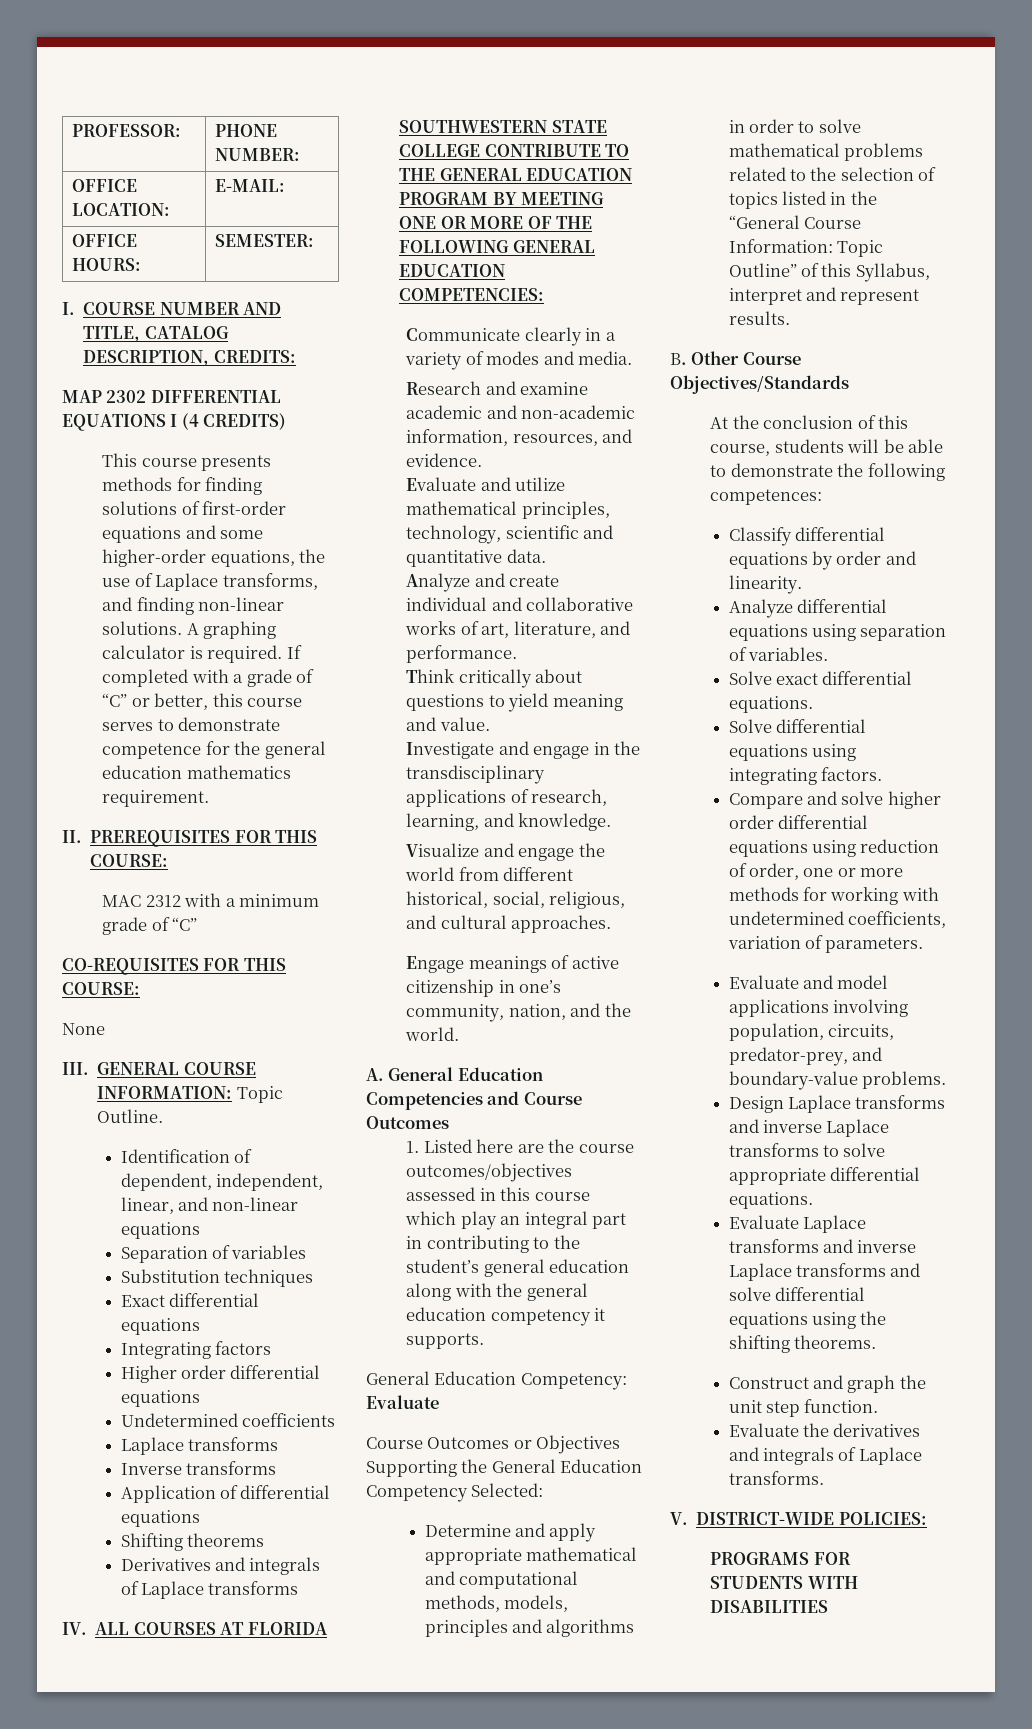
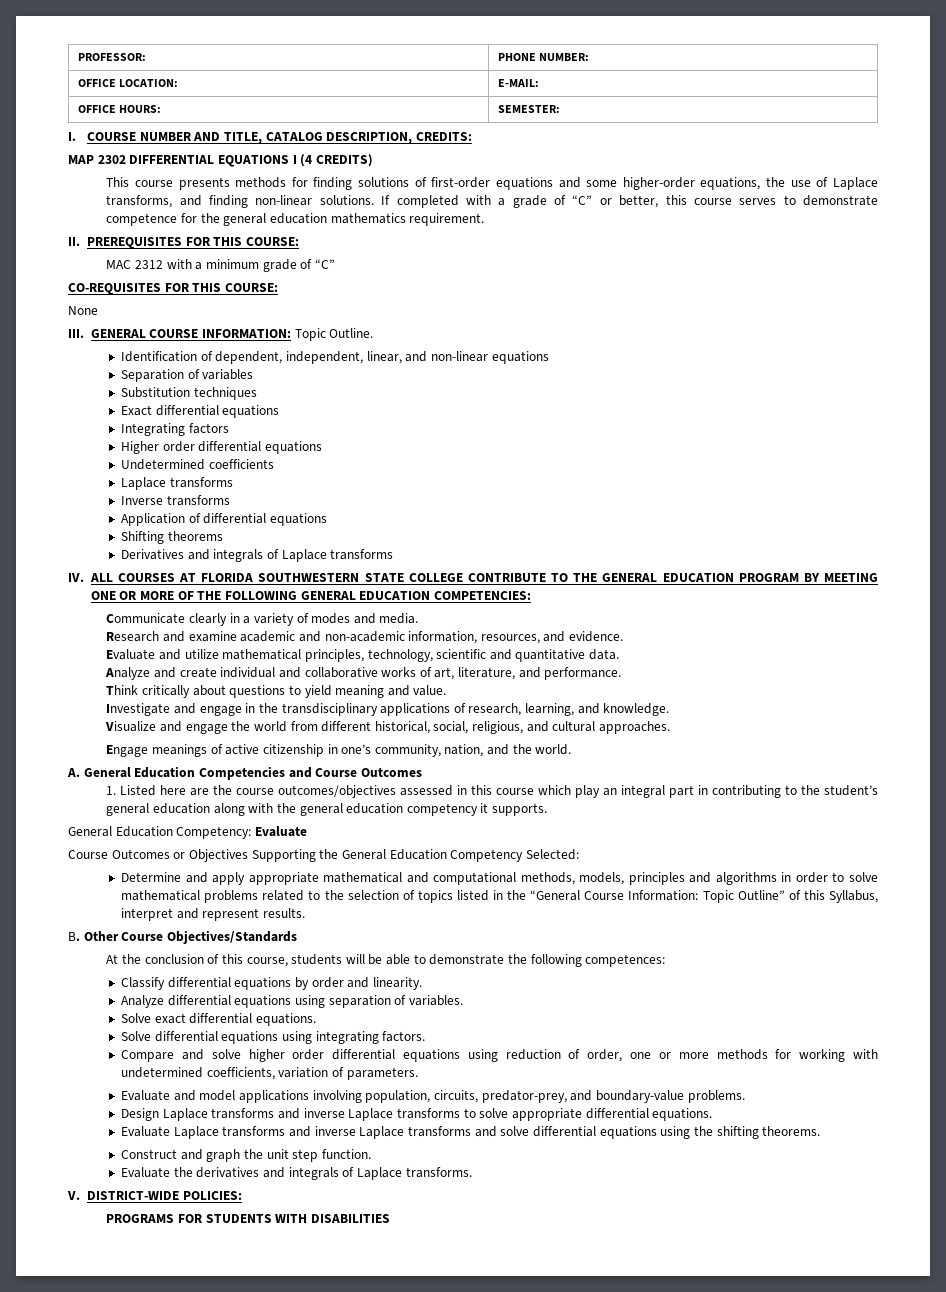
- A graphing calculator is required.

